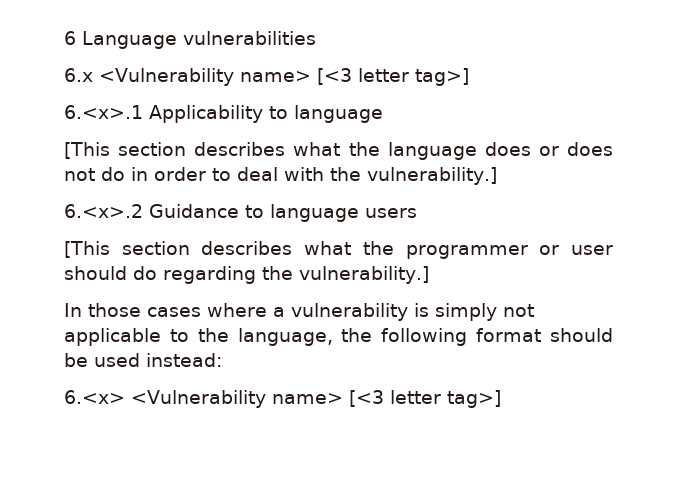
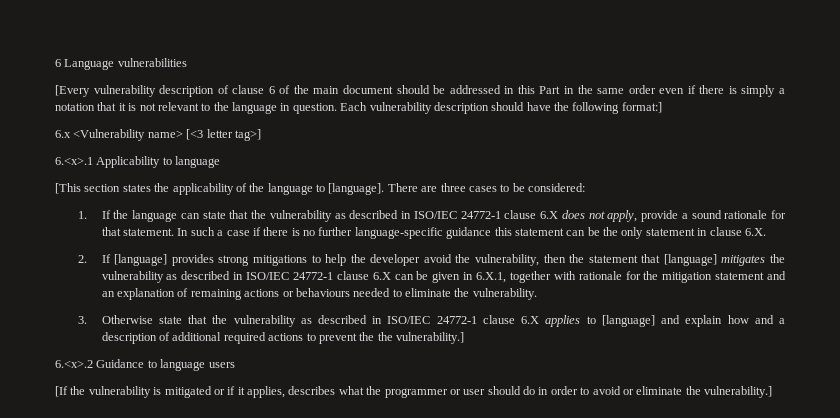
+ [Every vulnerability description of clause 6 of the main document should be addressed in this Part in the same order even if there is simply a notation that it is not relevant to the language in question. Each vulnerability description should have the following format:]
- [This section describes what the language does or does not do in order to deal with the vulnerability.]
+ [This section states the applicability of the language to [language]. There are three cases to be considered:
+ 1. If the language can state that the vulnerability as described in ISO/IEC 24772-1 clause 6.X does not apply, provide a sound rationale for that statement. In such a case if there is no further language-specific guidance this statement can be the only statement in clause 6.X.
+ 2. If [language] provides strong mitigations to help the developer avoid the vulnerability, then the statement that [language] mitigates the vulnerability as described in ISO/IEC 24772-1 clause 6.X can be given in 6.X.1, together with rationale for the mitigation statement and an explanation of remaining actions or behaviours needed to eliminate the vulnerability.
+ 3. Otherwise state that the vulnerability as described in ISO/IEC 24772-1 clause 6.X applies to [language] and explain how and a description of additional required actions to prevent the the vulnerability.]
- [This section describes what the programmer or user should do regarding the vulnerability.]
- In those cases where a vulnerability is simply not applicable to the language, the following format should be used instead:
- 6.<x> <Vulnerability name> [<3 letter tag>]
+ [If the vulnerability is mitigated or if it applies, describes what the programmer or user should do in order to avoid or eliminate the vulnerability.]

